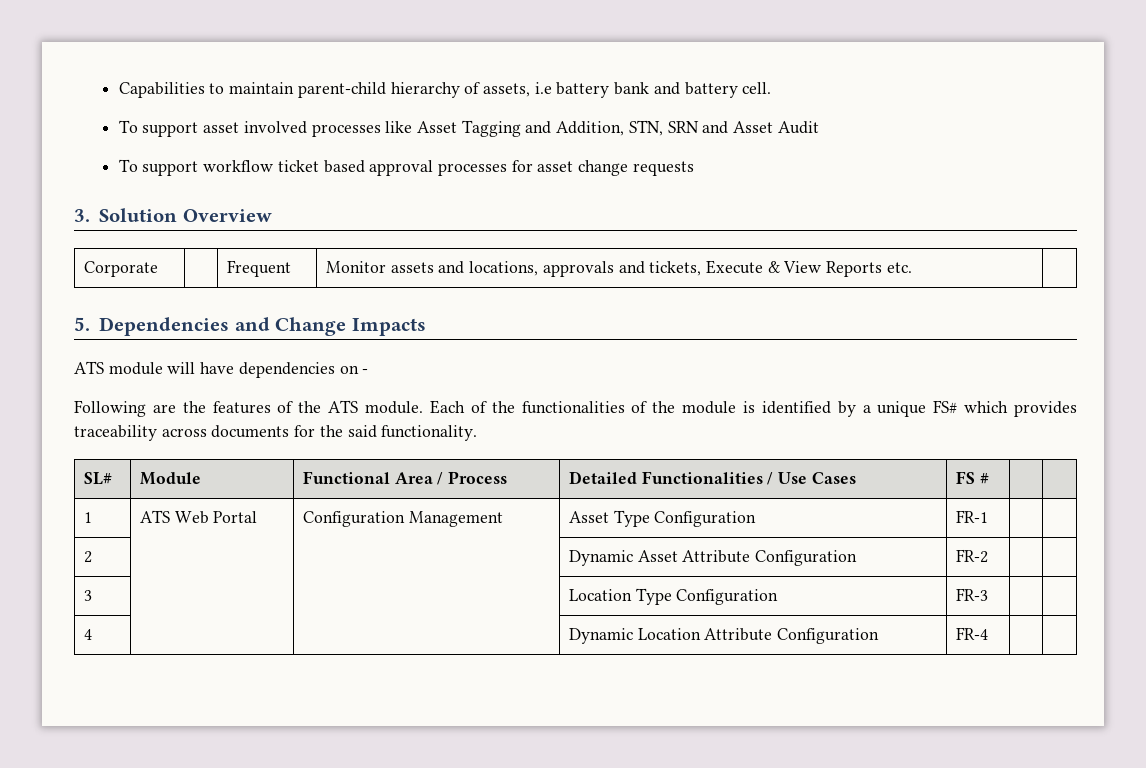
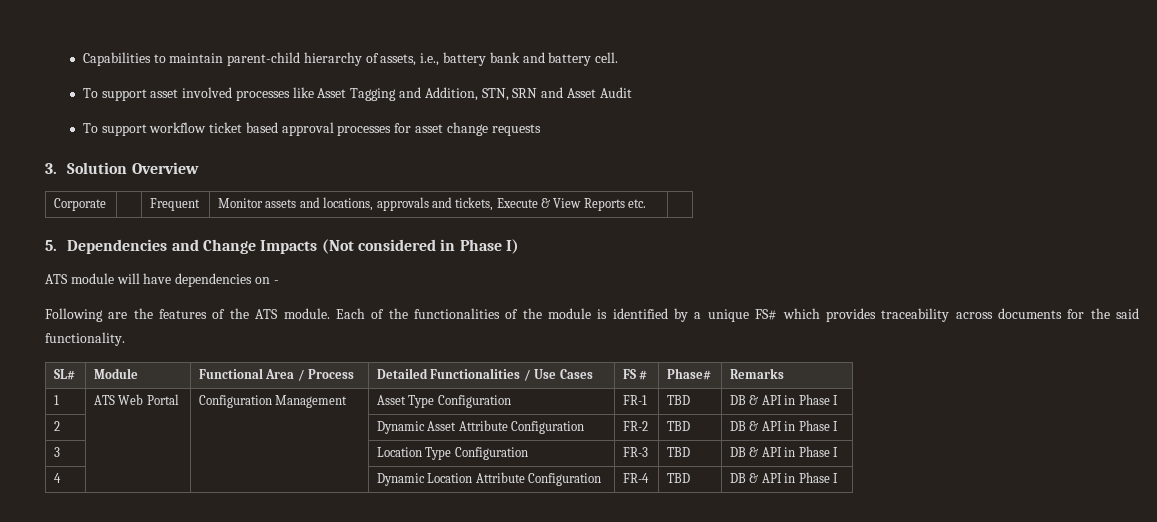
- Capabilities to maintain parent-child hierarchy of assets, i.e battery bank and battery cell.
+ Capabilities to maintain parent-child hierarchy of assets, i.e., battery bank and battery cell.
- 5. Dependencies and Change Impacts
+ 5. Dependencies and Change Impacts (Not considered in Phase I)
- SL# | Module | Functional Area / Process | Detailed Functionalities / Use Cases | FS # | |
+ SL# | Module | Functional Area / Process | Detailed Functionalities / Use Cases | FS # | Phase# | Remarks
- 1 | ATS Web Portal | Configuration Management | Asset Type Configuration | FR-1 | |
+ 1 | ATS Web Portal | Configuration Management | Asset Type Configuration | FR-1 | TBD | DB & API in Phase I
- 2 | | | Dynamic Asset Attribute Configuration | FR-2 | |
+ 2 | | | Dynamic Asset Attribute Configuration | FR-2 | TBD | DB & API in Phase I
- 3 | | | Location Type Configuration | FR-3 | |
+ 3 | | | Location Type Configuration | FR-3 | TBD | DB & API in Phase I
- 4 | | | Dynamic Location Attribute Configuration | FR-4 | |
+ 4 | | | Dynamic Location Attribute Configuration | FR-4 | TBD | DB & API in Phase I

